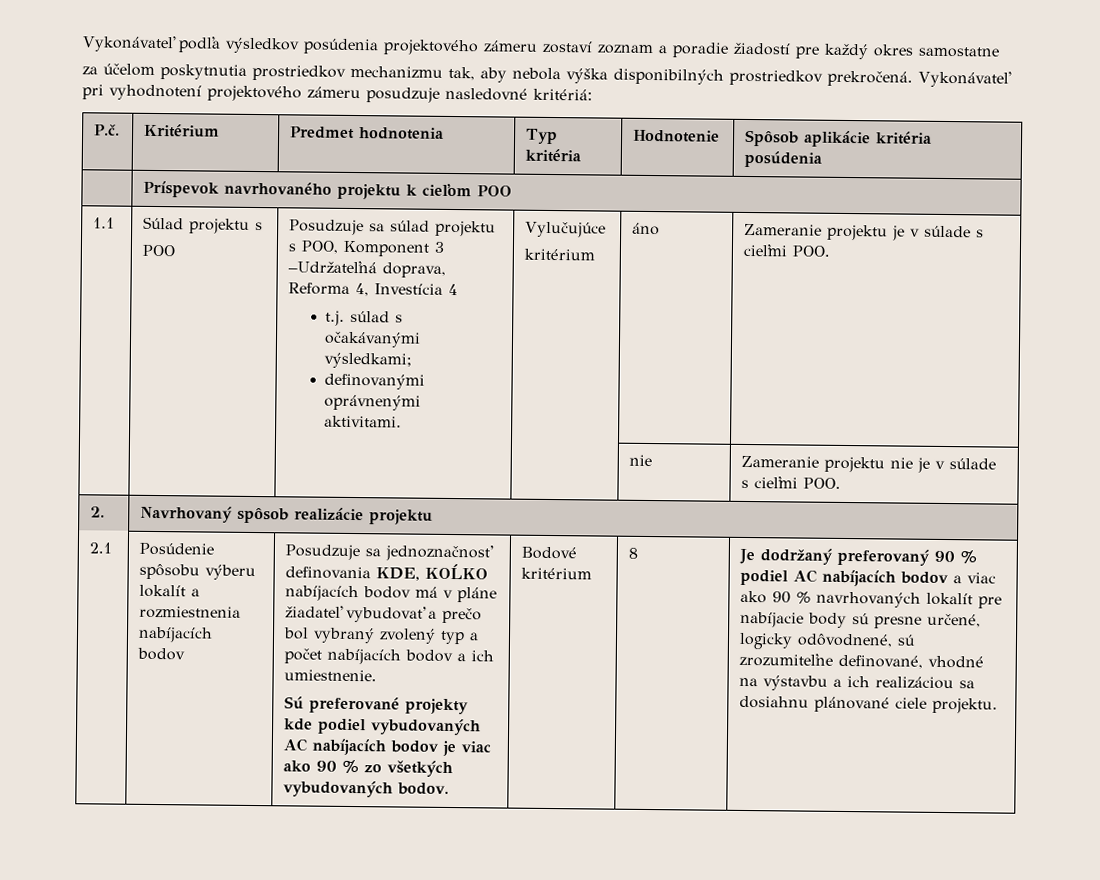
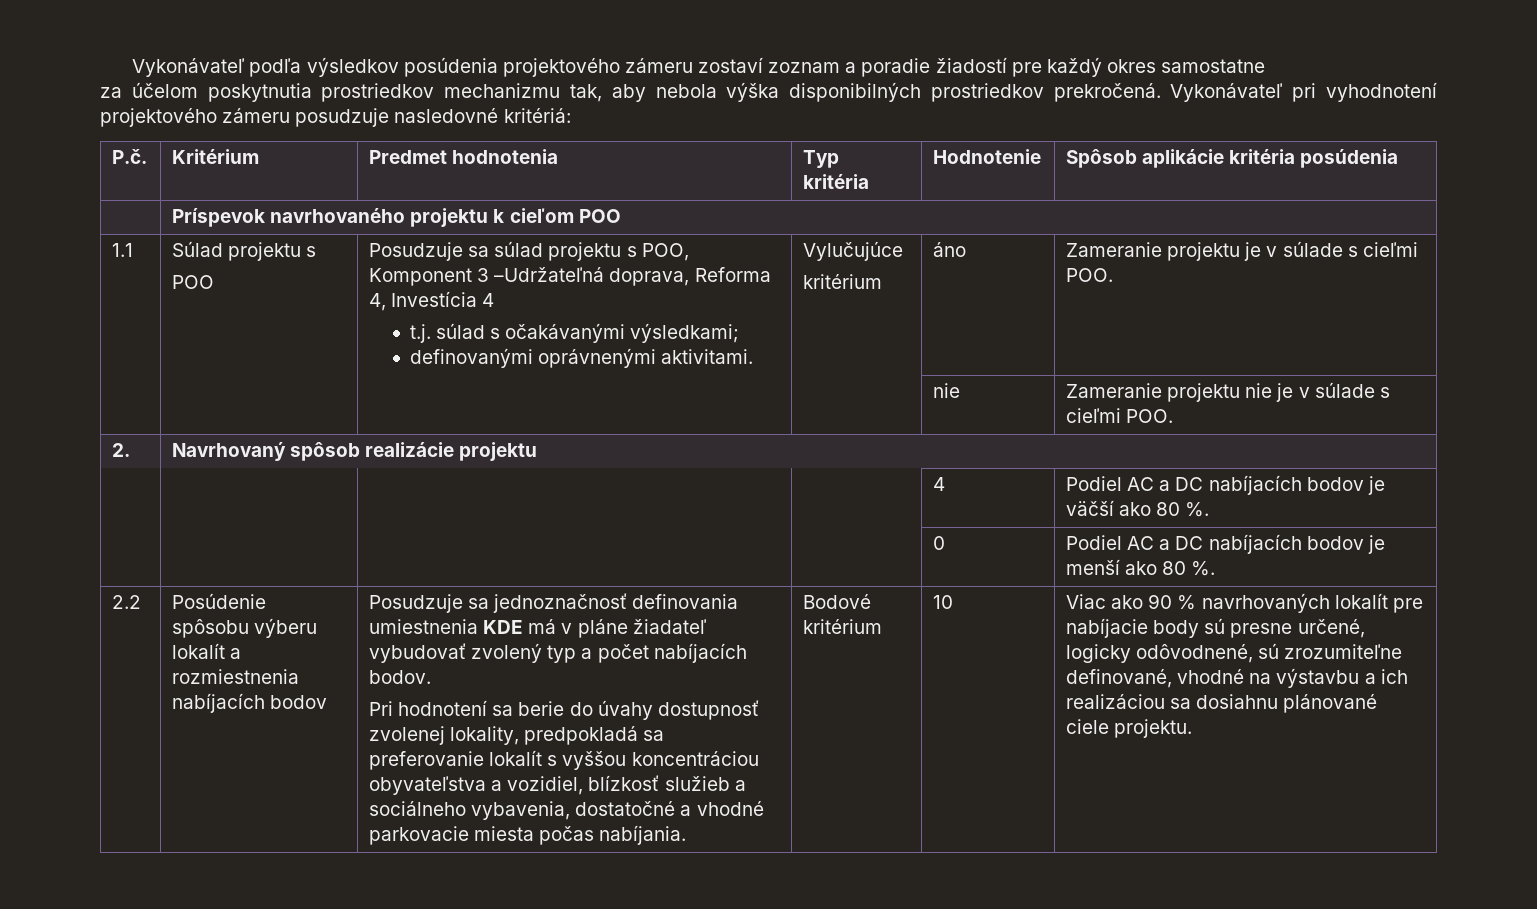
- 2.1
+ 4 | Podiel AC a DC nabíjacích bodov je väčší ako 80 %.
+ | | | | 0 | Podiel AC a DC nabíjacích bodov je menší ako 80 %.
+ 2.2
- Posudzuje sa jednoznačnosť definovania KDE, KOĹKO nabíjacích bodov má v pláne žiadateľ vybudovať a prečo bol vybraný zvolený typ a počet nabíjacích bodov a ich umiestnenie.
- Sú preferované projekty kde podiel vybudovaných AC nabíjacích bodov je viac ako 90 % zo všetkých vybudovaných bodov. | Bodové kritérium | 8 | Je dodržaný preferovaný 90 % podiel AC nabíjacích bodov a viac ako 90 % navrhovaných lokalít pre nabíjacie body sú presne určené, logicky odôvodnené, sú zrozumiteľne definované, vhodné na výstavbu a ich realizáciou sa dosiahnu plánované ciele projektu.
+ Posudzuje sa jednoznačnosť definovania umiestnenia KDE má v pláne žiadateľ vybudovať zvolený typ a počet nabíjacích bodov.
+ Pri hodnotení sa berie do úvahy dostupnosť zvolenej lokality, predpokladá sa preferovanie lokalít s vyššou koncentráciou obyvateľstva a vozidiel, blízkosť služieb a sociálneho vybavenia, dostatočné a vhodné parkovacie miesta počas nabíjania. | Bodové kritérium | 10 | Viac ako 90 % navrhovaných lokalít pre nabíjacie body sú presne určené, logicky odôvodnené, sú zrozumiteľne definované, vhodné na výstavbu a ich realizáciou sa dosiahnu plánované ciele projektu.

